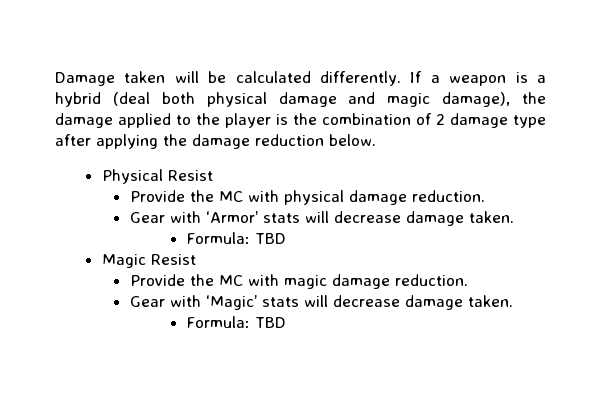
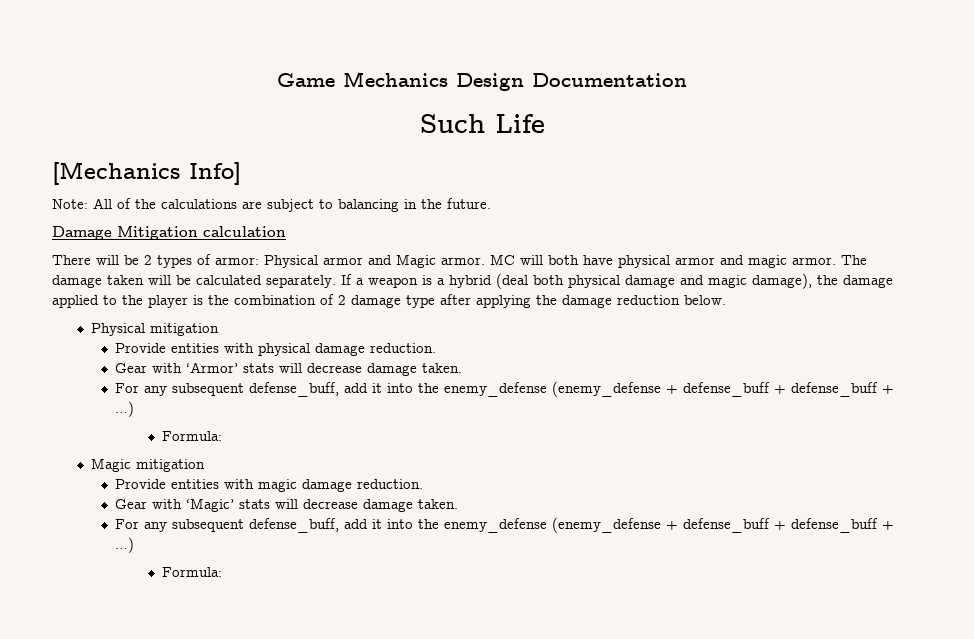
- Damage taken will be calculated differently.
+ Game Mechanics Design Documentation
+ Such Life
+ [Mechanics Info]
+ Note: All of the calculations are subject to balancing in the future.
+ Damage Mitigation calculation
+ There will be 2 types of armor: Physical armor and Magic armor. MC will both have physical armor and magic armor. The damage taken will be calculated separately.
- Physical Resist
- Provide the MC with physical damage reduction.
+ Physical mitigation
+ Provide entities with physical damage reduction.
  Gear with ‘Armor’ stats will decrease damage taken.
- Formula: TBD
- Magic Resist
- Provide the MC with magic damage reduction.
+ For any subsequent defense_buff, add it into the enemy_defense (enemy_defense + defense_buff + defense_buff + …)
+ Formula:
+ Magic mitigation
+ Provide entities with magic damage reduction.
  Gear with ‘Magic’ stats will decrease damage taken.
- Formula: TBD
+ For any subsequent defense_buff, add it into the enemy_defense (enemy_defense + defense_buff + defense_buff + …)
+ Formula:

